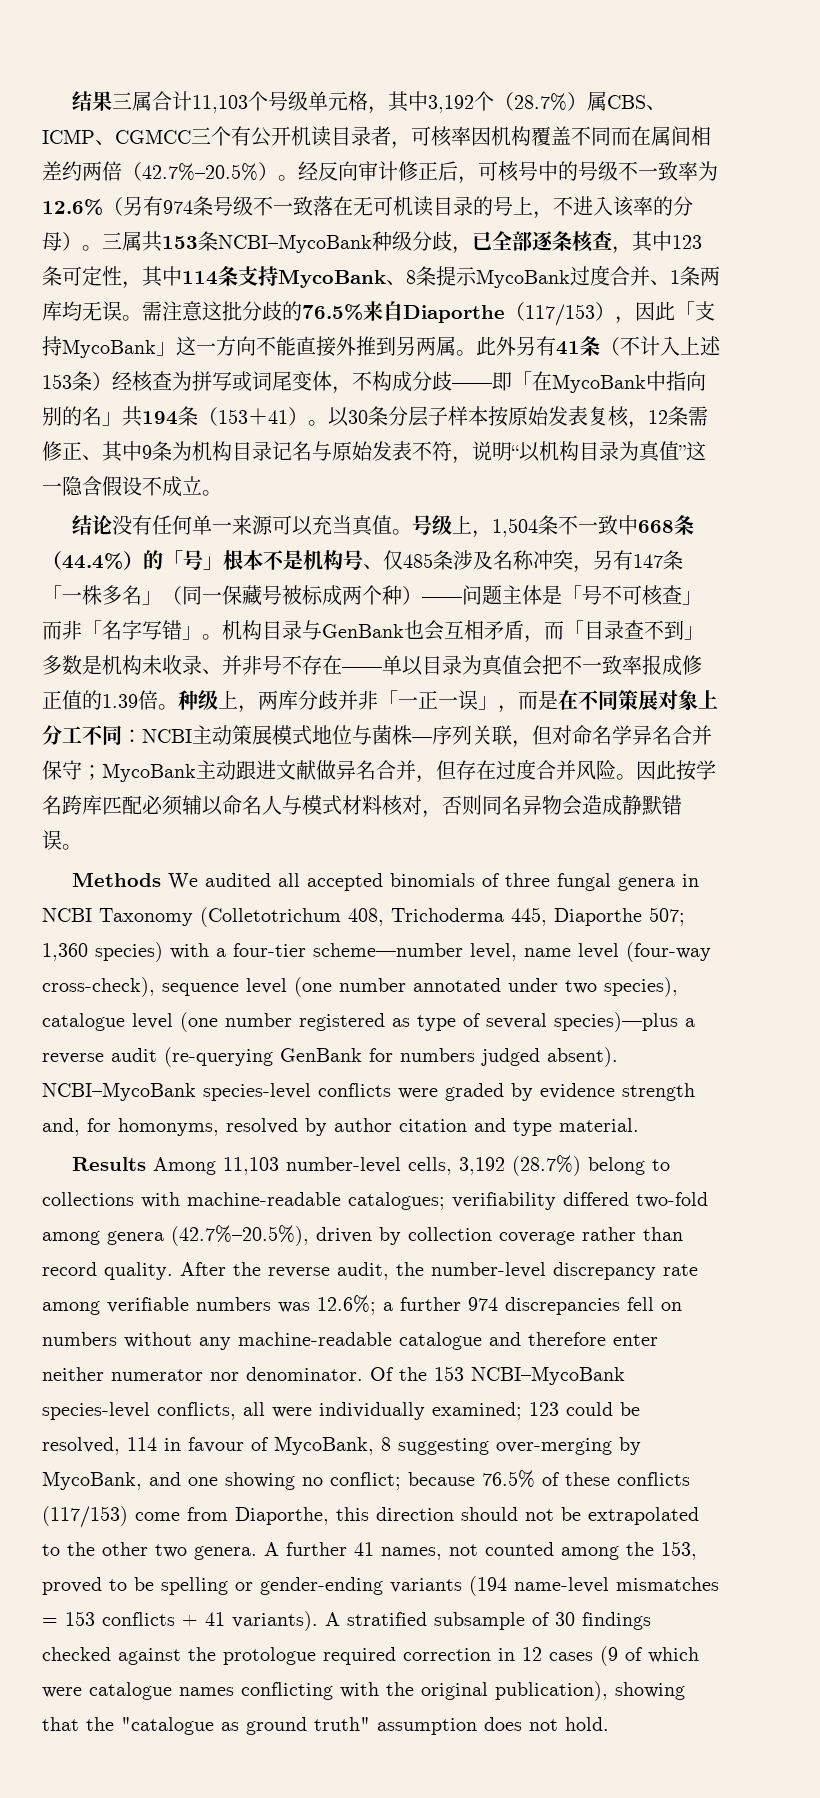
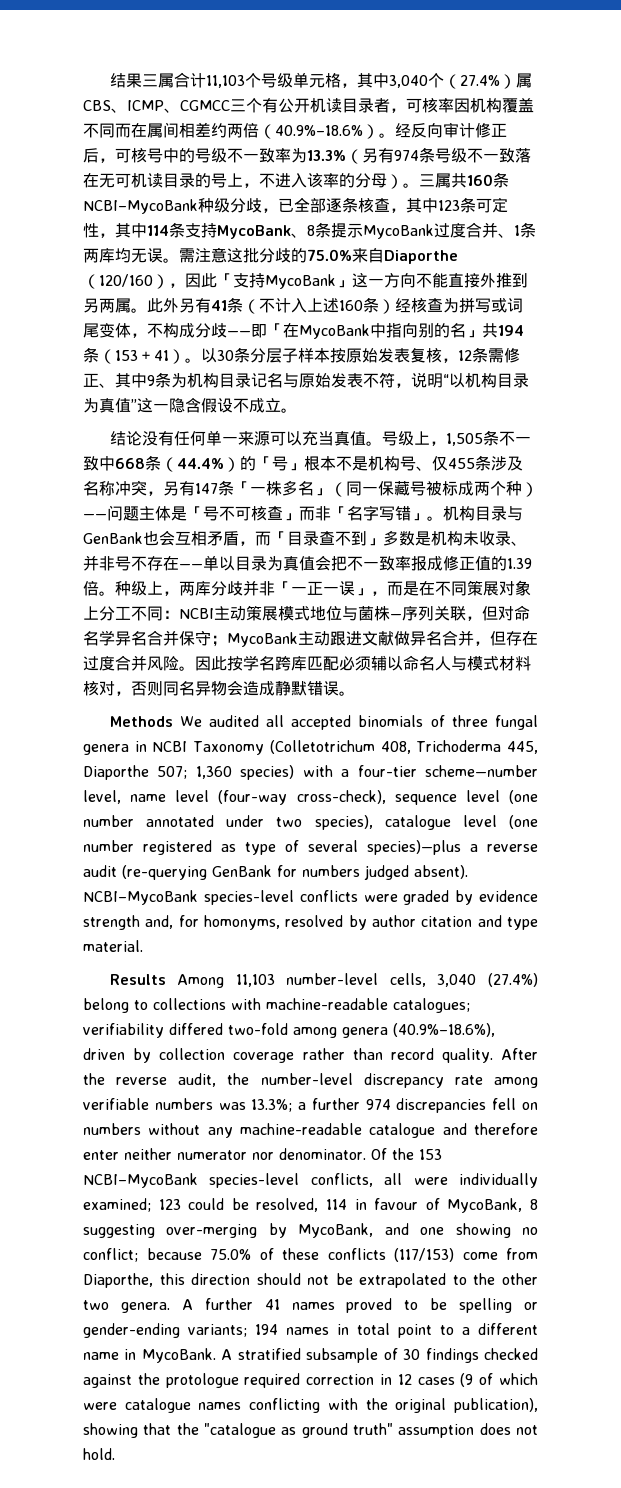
- 结果三属合计11,103个号级单元格，其中3,192个（28.7%）属CBS、ICMP、CGMCC三个有公开机读目录者，可核率因机构覆盖不同而在属间相差约两倍（42.7%–20.5%）。
+ 结果三属合计11,103个号级单元格，其中3,040个（27.4%）属CBS、ICMP、CGMCC三个有公开机读目录者，可核率因机构覆盖不同而在属间相差约两倍（40.9%–18.6%）。
- 经反向审计修正后，可核号中的号级不一致率为12.6%（另有974条号级不一致落在无可机读目录的号上，不进入该率的分母）。
+ 经反向审计修正后，可核号中的号级不一致率为13.3%（另有974条号级不一致落在无可机读目录的号上，不进入该率的分母）。
- 三属共153条NCBI–MycoBank种级分歧，已全部逐条核查，其中123条可定性，其中114条支持MycoBank、8条提示MycoBank过度合并、1条两库均无误。
+ 三属共160条NCBI–MycoBank种级分歧，已全部逐条核查，其中123条可定性，其中114条支持MycoBank、8条提示MycoBank过度合并、1条两库均无误。
- 需注意这批分歧的76.5%来自Diaporthe（117/153），因此「支持MycoBank」这一方向不能直接外推到另两属。
+ 需注意这批分歧的75.0%来自Diaporthe（120/160），因此「支持MycoBank」这一方向不能直接外推到另两属。
- 此外另有41条（不计入上述153条）经核查为拼写或词尾变体，不构成分歧——即「在MycoBank中指向别的名」共194条（153＋41）。
+ 此外另有41条（不计入上述160条）经核查为拼写或词尾变体，不构成分歧——即「在MycoBank中指向别的名」共194条（153＋41）。
- 号级上，1,504条不一致中668条（44.4%）的「号」根本不是机构号、仅485条涉及名称冲突，另有147条「一株多名」（同一保藏号被标成两个种）——问题主体是「号不可核查」而非「名字写错」。
+ 号级上，1,505条不一致中668条（44.4%）的「号」根本不是机构号、仅455条涉及名称冲突，另有147条「一株多名」（同一保藏号被标成两个种）——问题主体是「号不可核查」而非「名字写错」。
- Results Among 11,103 number-level cells, 3,192 (28.7%) belong to collections with machine-readable catalogues; verifiability differed two-fold among genera (42.7%–20.5%), driven by collection coverage rather than record quality.
+ Results Among 11,103 number-level cells, 3,040 (27.4%) belong to collections with machine-readable catalogues; verifiability differed two-fold among genera (40.9%–18.6%), driven by collection coverage rather than record quality.
- After the reverse audit, the number-level discrepancy rate among verifiable numbers was 12.6%; a further 974 discrepancies fell on numbers without any machine-readable catalogue and therefore enter neither numerator nor denominator.
+ After the reverse audit, the number-level discrepancy rate among verifiable numbers was 13.3%; a further 974 discrepancies fell on numbers without any machine-readable catalogue and therefore enter neither numerator nor denominator.
- Of the 153 NCBI–MycoBank species-level conflicts, all were individually examined; 123 could be resolved, 114 in favour of MycoBank, 8 suggesting over-merging by MycoBank, and one showing no conflict; because 76.5% of these conflicts (117/153) come from Diaporthe, this direction should not be extrapolated to the other two genera.
+ Of the 153 NCBI–MycoBank species-level conflicts, all were individually examined; 123 could be resolved, 114 in favour of MycoBank, 8 suggesting over-merging by MycoBank, and one showing no conflict; because 75.0% of these conflicts (117/153) come from Diaporthe, this direction should not be extrapolated to the other two genera.
- A further 41 names, not counted among the 153, proved to be spelling or gender-ending variants (194 name-level mismatches = 153 conflicts + 41 variants).
+ A further 41 names proved to be spelling or gender-ending variants; 194 names in total point to a different name in MycoBank.

